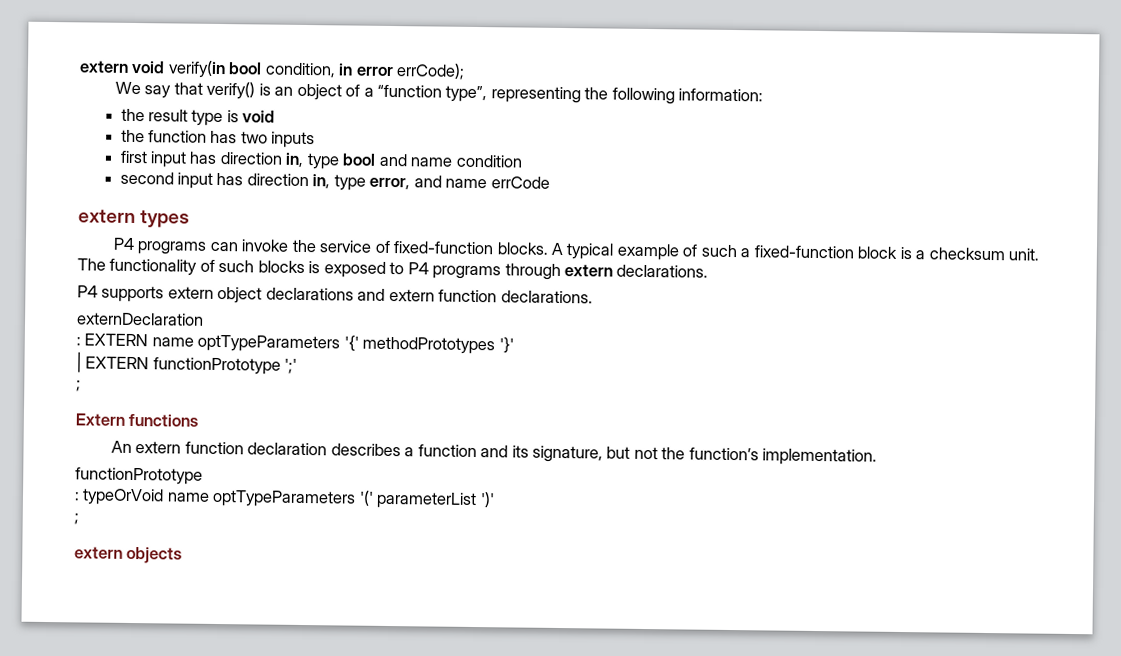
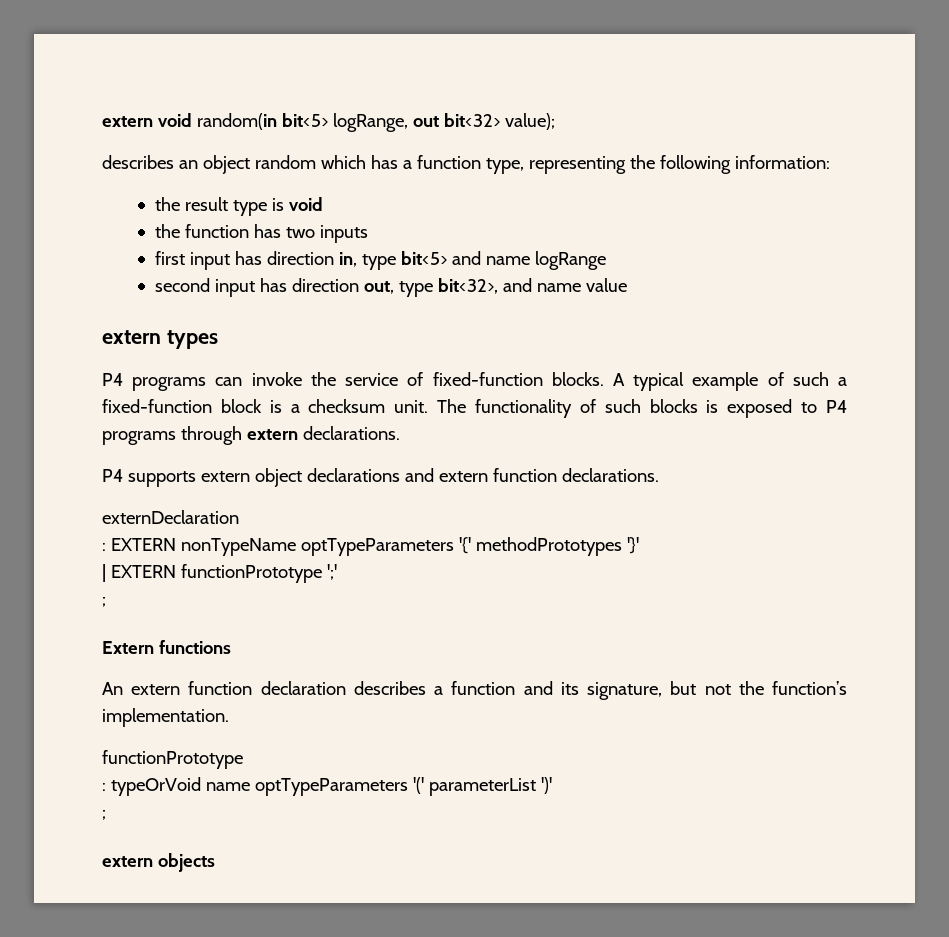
- extern void verify(in bool condition, in error errCode);
- We say that verify() is an object of a “function type”, representing the following information:
+ extern void random(in bit<5> logRange, out bit<32> value);
+ describes an object random which has a function type, representing the following information:
- first input has direction in, type bool and name condition
+ first input has direction in, type bit<5> and name logRange
- second input has direction in, type error, and name errCode
+ second input has direction out, type bit<32>, and name value
- : EXTERN name optTypeParameters '{' methodPrototypes '}'
+ : EXTERN nonTypeName optTypeParameters '{' methodPrototypes '}'

